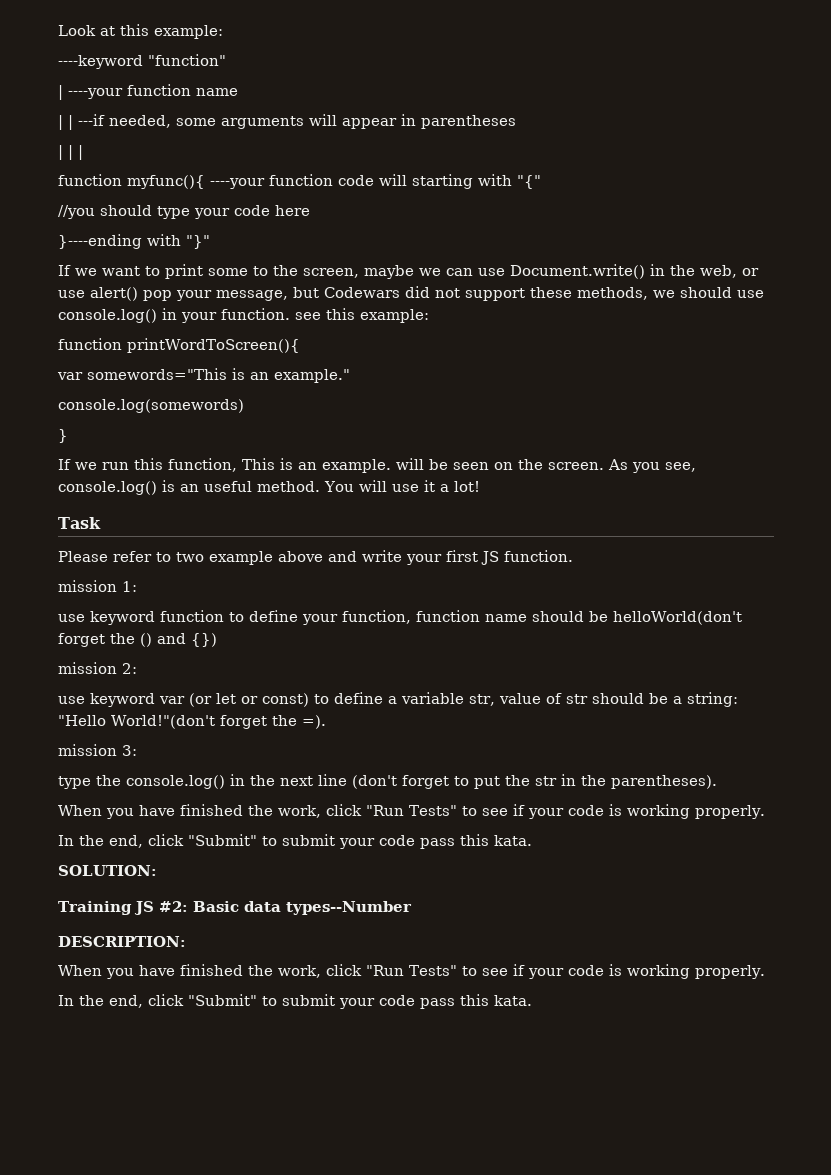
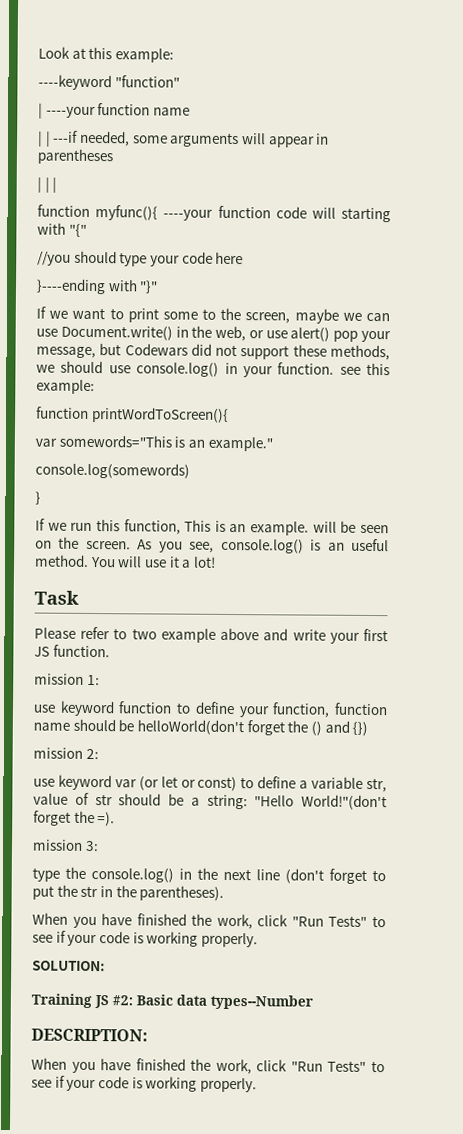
  type the console.log() in the next line (don't forget to put the str in the parentheses).
  When you have finished the work, click "Run Tests" to see if your code is working properly.
- In the end, click "Submit" to submit your code pass this kata.
  DESCRIPTION:
  When you have finished the work, click "Run Tests" to see if your code is working properly.
- In the end, click "Submit" to submit your code pass this kata.

